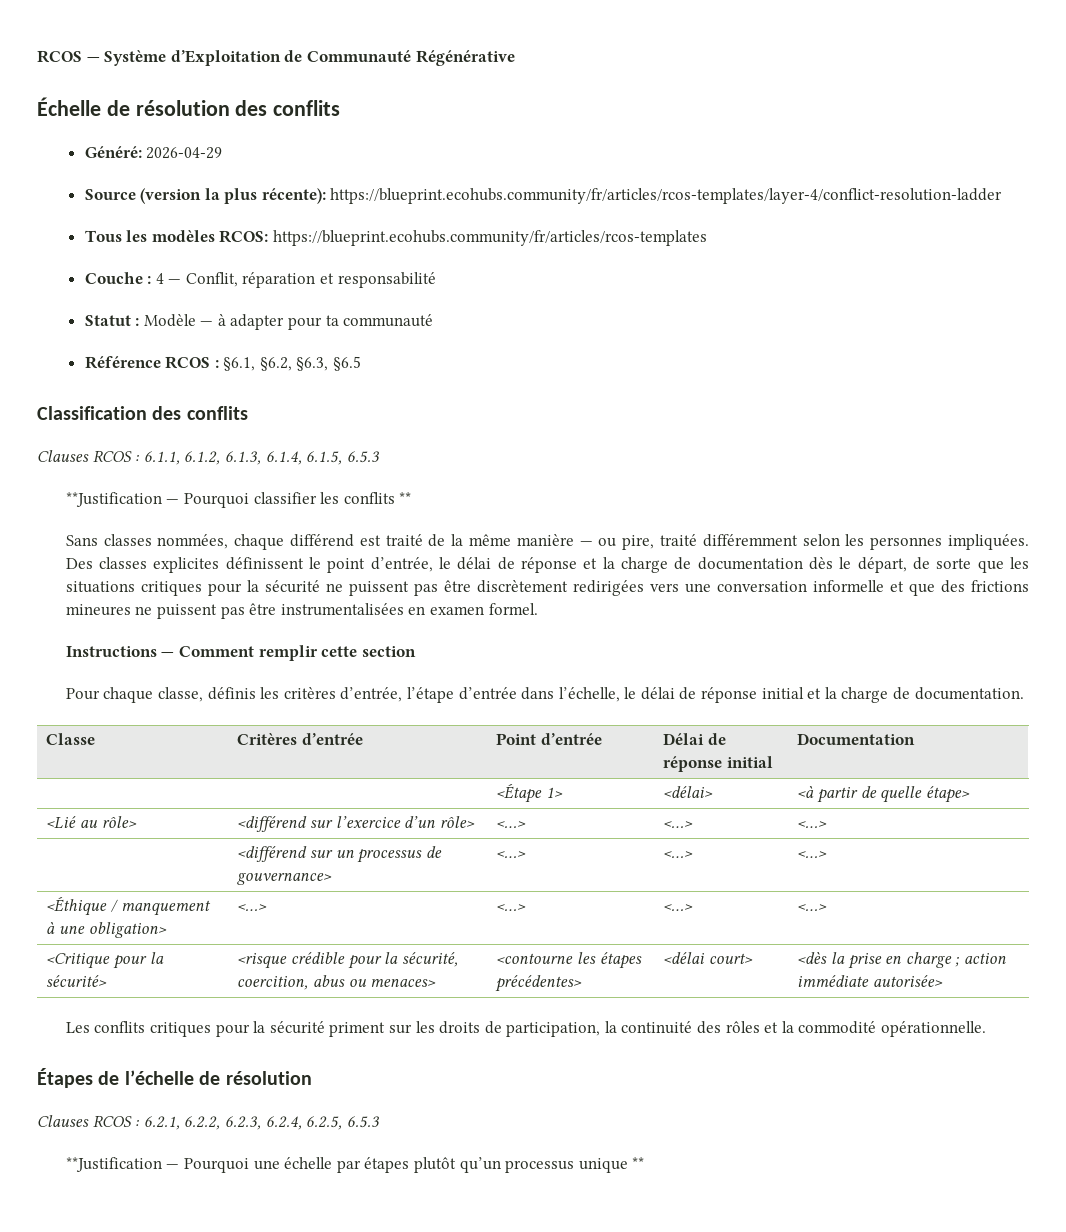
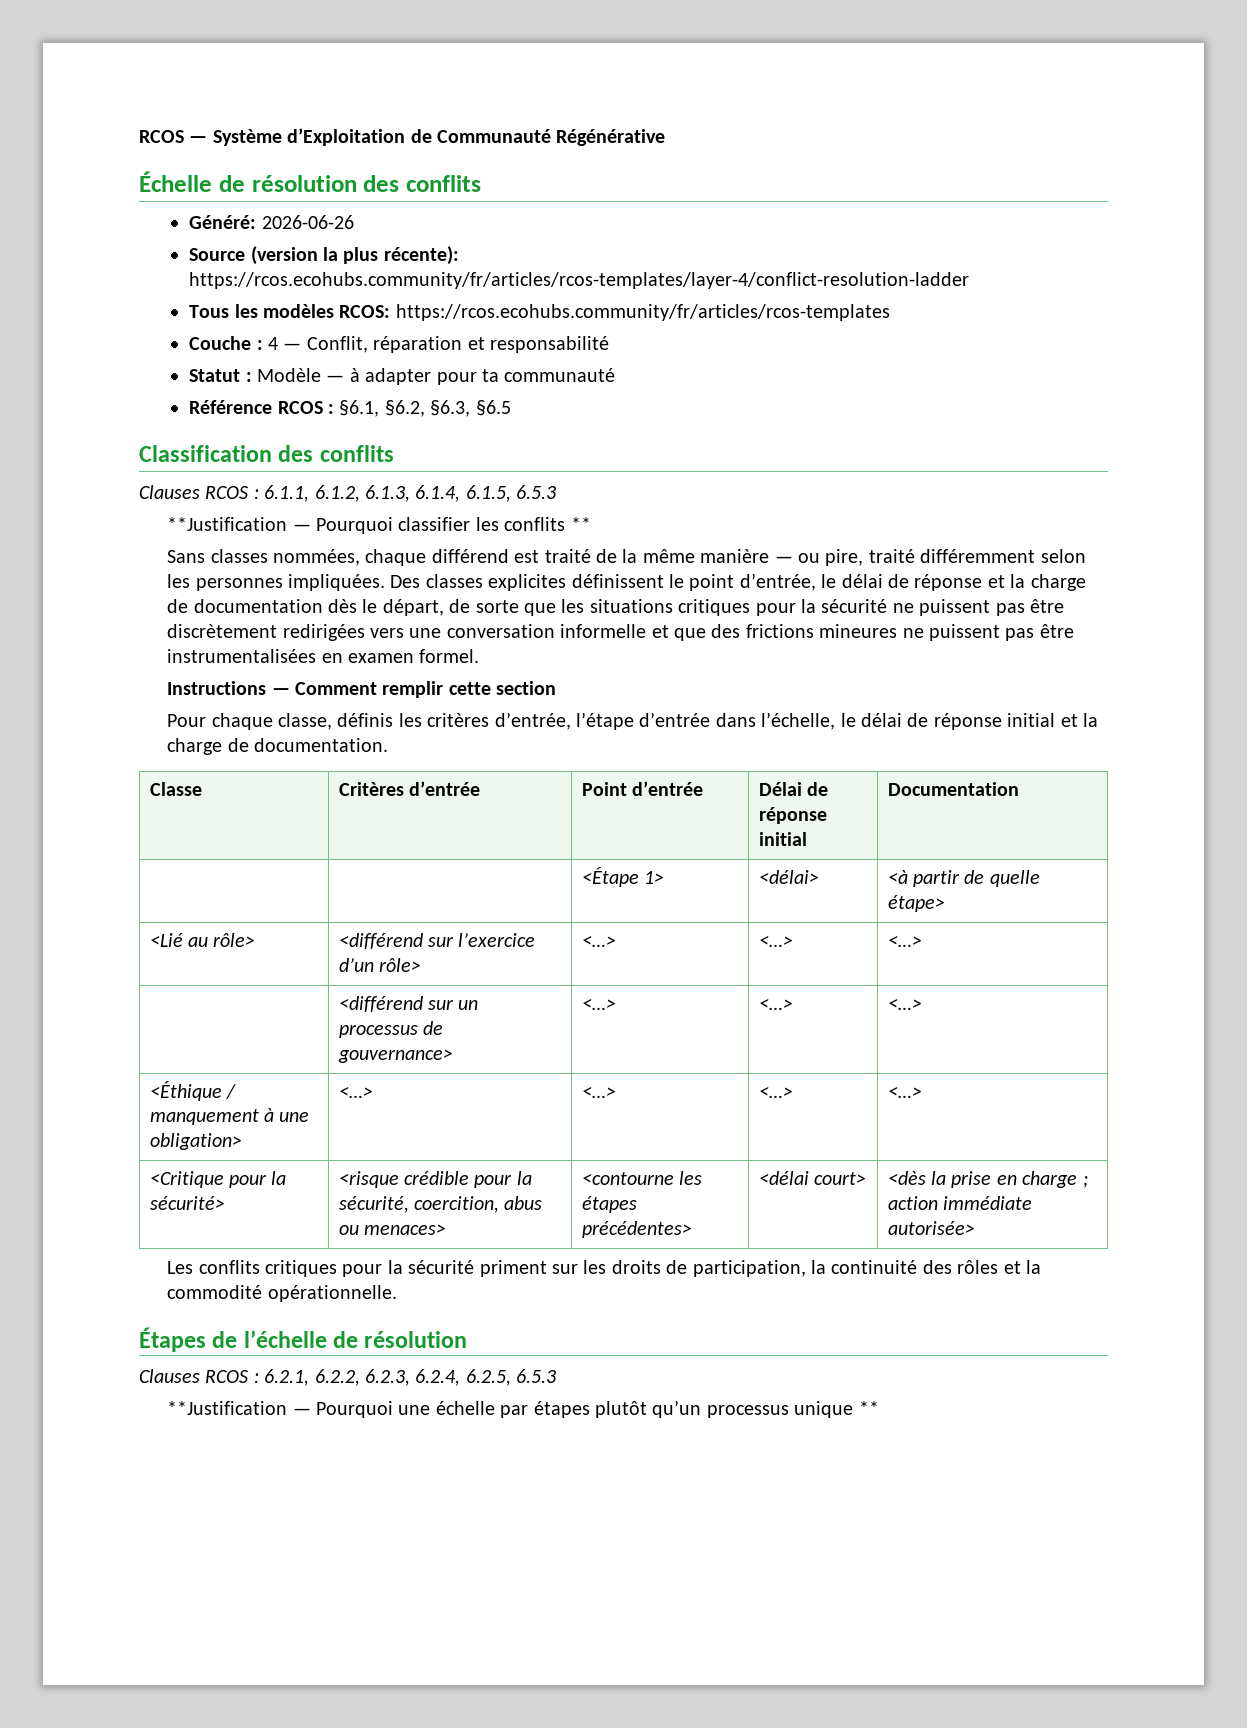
- Généré: 2026-04-29
+ Généré: 2026-06-26
- Source (version la plus récente): https://blueprint.ecohubs.community/fr/articles/rcos-templates/layer-4/conflict-resolution-ladder
+ Source (version la plus récente): https://rcos.ecohubs.community/fr/articles/rcos-templates/layer-4/conflict-resolution-ladder
- Tous les modèles RCOS: https://blueprint.ecohubs.community/fr/articles/rcos-templates
+ Tous les modèles RCOS: https://rcos.ecohubs.community/fr/articles/rcos-templates

